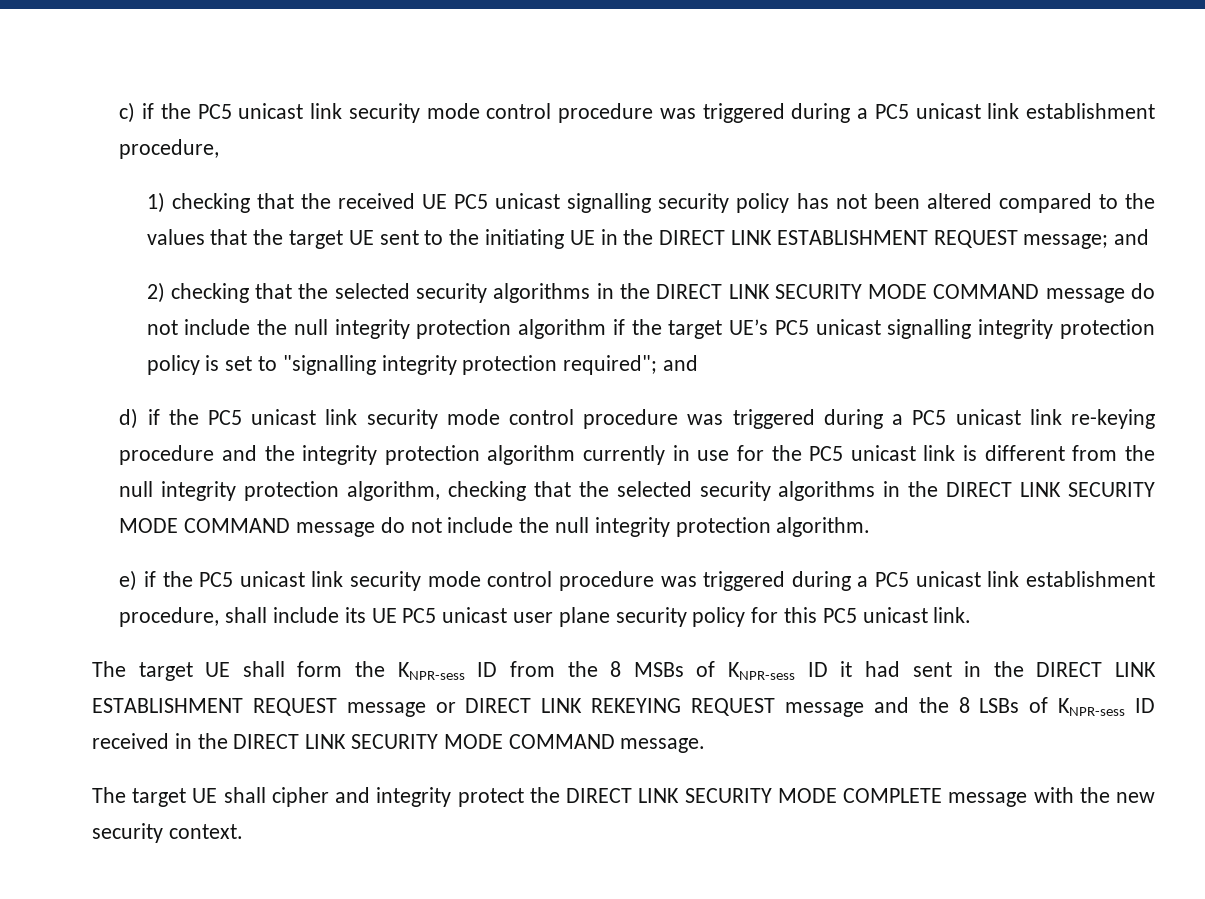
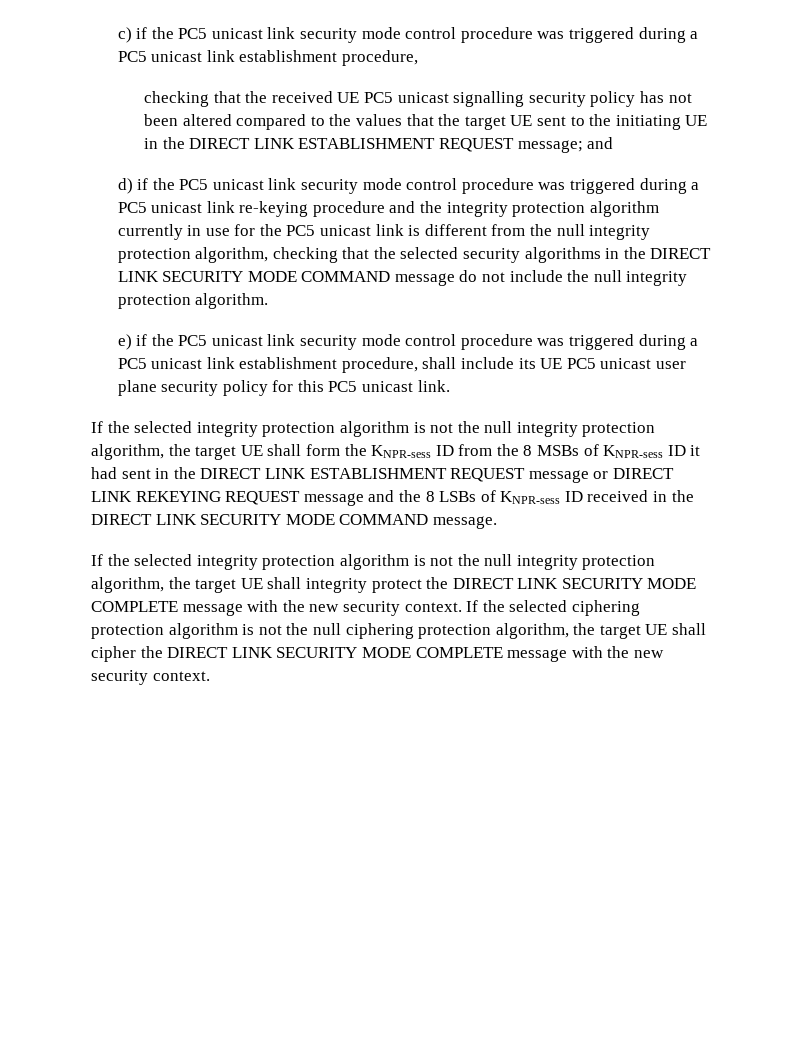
- 1) checking that the received UE PC5 unicast signalling security policy has not been altered compared to the values that the target UE sent to the initiating UE in the DIRECT LINK ESTABLISHMENT REQUEST message; and
+ checking that the received UE PC5 unicast signalling security policy has not been altered compared to the values that the target UE sent to the initiating UE in the DIRECT LINK ESTABLISHMENT REQUEST message; and
- 2) checking that the selected security algorithms in the DIRECT LINK SECURITY MODE COMMAND message do not include the null integrity protection algorithm if the target UE’s PC5 unicast signalling integrity protection policy is set to "signalling integrity protection required"; and
- The target UE shall form the KNPR-sess ID from the 8 MSBs of KNPR-sess ID it had sent in the DIRECT LINK ESTABLISHMENT REQUEST message or DIRECT LINK REKEYING REQUEST message and the 8 LSBs of KNPR-sess ID received in the DIRECT LINK SECURITY MODE COMMAND message.
+ If the selected integrity protection algorithm is not the null integrity protection algorithm, the target UE shall form the KNPR-sess ID from the 8 MSBs of KNPR-sess ID it had sent in the DIRECT LINK ESTABLISHMENT REQUEST message or DIRECT LINK REKEYING REQUEST message and the 8 LSBs of KNPR-sess ID received in the DIRECT LINK SECURITY MODE COMMAND message.
- The target UE shall cipher and integrity protect the DIRECT LINK SECURITY MODE COMPLETE message with the new security context.
+ If the selected integrity protection algorithm is not the null integrity protection algorithm, the target UE shall integrity protect the DIRECT LINK SECURITY MODE COMPLETE message with the new security context.
+ If the selected ciphering protection algorithm is not the null ciphering protection algorithm, the target UE shall cipher the DIRECT LINK SECURITY MODE COMPLETE message with the new security context.

